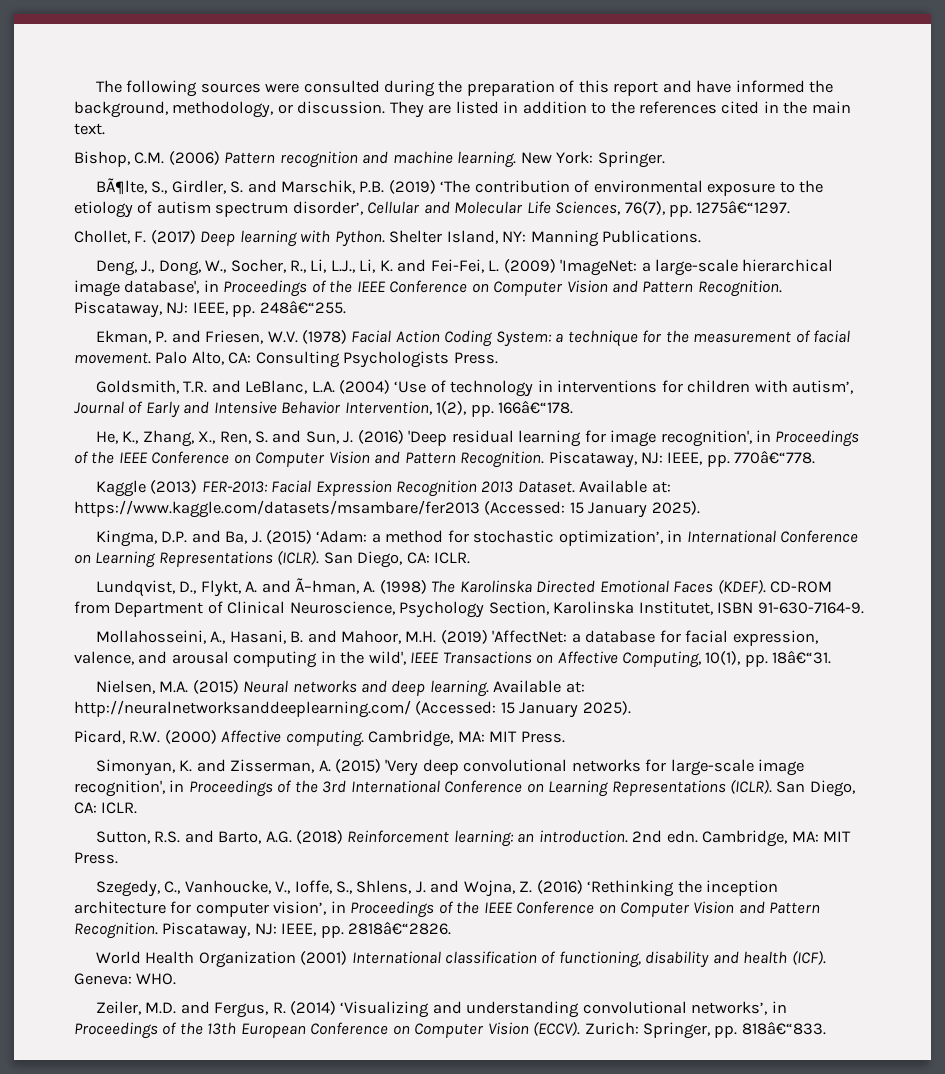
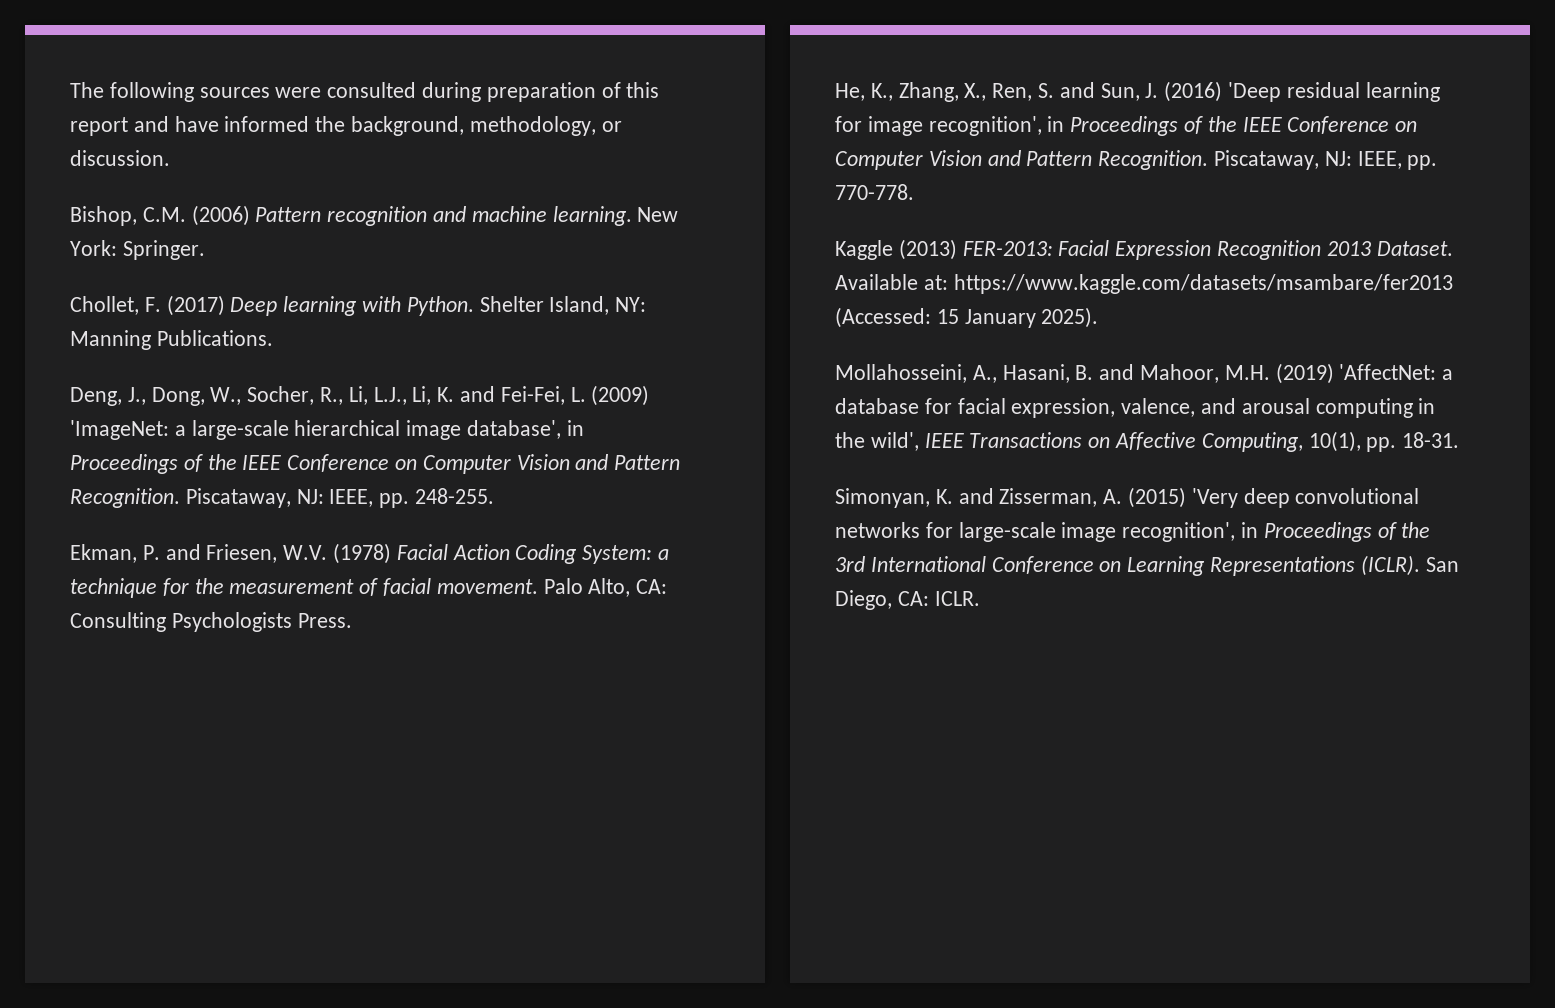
- The following sources were consulted during the preparation of this report and have informed the background, methodology, or discussion. They are listed in addition to the references cited in the main text.
+ The following sources were consulted during preparation of this report and have informed the background, methodology, or discussion.
- BÃ¶lte, S., Girdler, S. and Marschik, P.B. (2019) ‘The contribution of environmental exposure to the etiology of autism spectrum disorder’, Cellular and Molecular Life Sciences, 76(7), pp. 1275â€“1297.
- Piscataway, NJ: IEEE, pp. 248â€“255.
+ Piscataway, NJ: IEEE, pp. 248-255.
- Goldsmith, T.R. and LeBlanc, L.A. (2004) ‘Use of technology in interventions for children with autism’, Journal of Early and Intensive Behavior Intervention, 1(2), pp. 166â€“178.
- Piscataway, NJ: IEEE, pp. 770â€“778.
+ Piscataway, NJ: IEEE, pp. 770-778.
- Kingma, D.P. and Ba, J. (2015) ‘Adam: a method for stochastic optimization’, in International Conference on Learning Representations (ICLR). San Diego, CA: ICLR.
- Lundqvist, D., Flykt, A. and Ã–hman, A. (1998) The Karolinska Directed Emotional Faces (KDEF). CD-ROM from Department of Clinical Neuroscience, Psychology Section, Karolinska Institutet, ISBN 91-630-7164-9.
- Mollahosseini, A., Hasani, B. and Mahoor, M.H. (2019) 'AffectNet: a database for facial expression, valence, and arousal computing in the wild', IEEE Transactions on Affective Computing, 10(1), pp. 18â€“31.
- Nielsen, M.A. (2015) Neural networks and deep learning. Available at: http://neuralnetworksanddeeplearning.com/ (Accessed: 15 January 2025).
- Picard, R.W. (2000) Affective computing. Cambridge, MA: MIT Press.
+ Mollahosseini, A., Hasani, B. and Mahoor, M.H. (2019) 'AffectNet: a database for facial expression, valence, and arousal computing in the wild', IEEE Transactions on Affective Computing, 10(1), pp. 18-31.
- Sutton, R.S. and Barto, A.G. (2018) Reinforcement learning: an introduction. 2nd edn. Cambridge, MA: MIT Press.
- Szegedy, C., Vanhoucke, V., Ioffe, S., Shlens, J. and Wojna, Z. (2016) ‘Rethinking the inception architecture for computer vision’, in Proceedings of the IEEE Conference on Computer Vision and Pattern Recognition. Piscataway, NJ: IEEE, pp. 2818â€“2826.
- World Health Organization (2001) International classification of functioning, disability and health (ICF). Geneva: WHO.
- Zeiler, M.D. and Fergus, R. (2014) ‘Visualizing and understanding convolutional networks’, in Proceedings of the 13th European Conference on Computer Vision (ECCV). Zurich: Springer, pp. 818â€“833.

